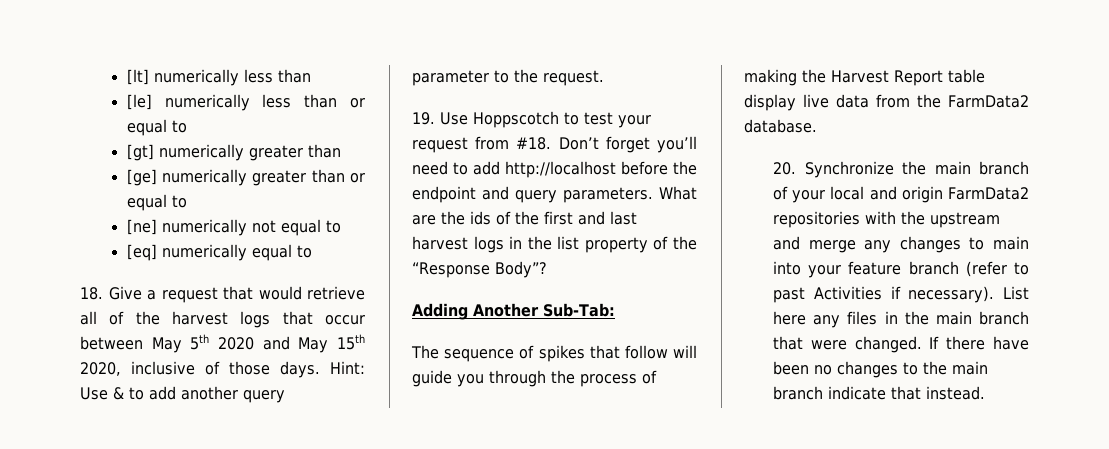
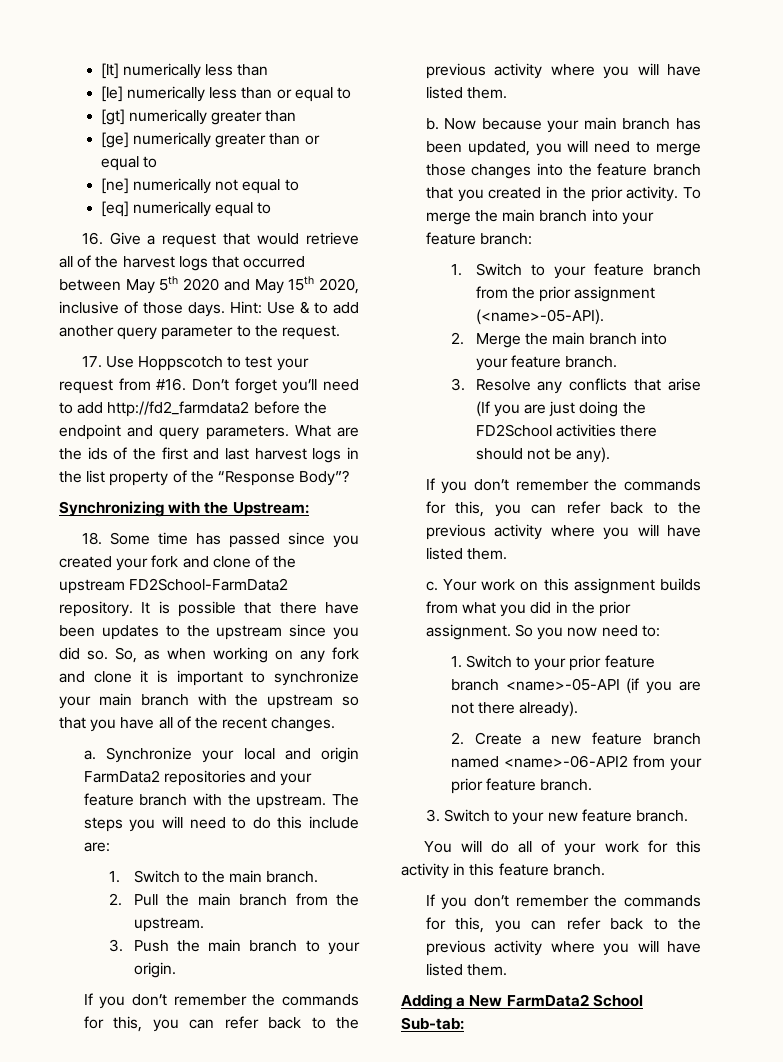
- 18. Give a request that would retrieve all of the harvest logs that occur between May 5th 2020 and May 15th 2020, inclusive of those days.
+ 16. Give a request that would retrieve all of the harvest logs that occurred between May 5th 2020 and May 15th 2020, inclusive of those days.
- 19. Use Hoppscotch to test your request from #18.
+ 17. Use Hoppscotch to test your request from #16.
- Don’t forget you’ll need to add http://localhost before the endpoint and query parameters.
+ Don’t forget you’ll need to add http://fd2_farmdata2 before the endpoint and query parameters.
- Adding Another Sub-Tab:
- The sequence of spikes that follow will guide you through the process of making the Harvest Report table display live data from the FarmData2 database.
- 20. Synchronize the main branch of your local and origin FarmData2 repositories with the upstream and merge any changes to main into your feature branch (refer to past Activities if necessary). List here any files in the main branch that were changed. If there have been no changes to the main branch indicate that instead.
+ Synchronizing with the Upstream:
+ 18. Some time has passed since you created your fork and clone of the upstream FD2School-FarmData2 repository. It is possible that there have been updates to the upstream since you did so. So, as when working on any fork and clone it is important to synchronize your main branch with the upstream so that you have all of the recent changes.
+ a. Synchronize your local and origin FarmData2 repositories and your feature branch with the upstream. The steps you will need to do this include are:
+ 1. Switch to the main branch.
+ 2. Pull the main branch from the upstream.
+ 3. Push the main branch to your origin.
+ If you don’t remember the commands for this, you can refer back to the previous activity where you will have listed them.
+ b. Now because your main branch has been updated, you will need to merge those changes into the feature branch that you created in the prior activity. To merge the main branch into your feature branch:
+ 1. Switch to your feature branch from the prior assignment (<name>-05-API).
+ 2. Merge the main branch into your feature branch.
+ 3. Resolve any conflicts that arise (If you are just doing the FD2School activities there should not be any).
+ If you don’t remember the commands for this, you can refer back to the previous activity where you will have listed them.
+ c. Your work on this assignment builds from what you did in the prior assignment. So you now need to:
+ 1. Switch to your prior feature branch <name>-05-API (if you are not there already).
+ 2. Create a new feature branch named <name>-06-API2 from your prior feature branch.
+ 3. Switch to your new feature branch.
+ You will do all of your work for this activity in this feature branch.
+ If you don’t remember the commands for this, you can refer back to the previous activity where you will have listed them.
+ Adding a New FarmData2 School Sub-tab:

